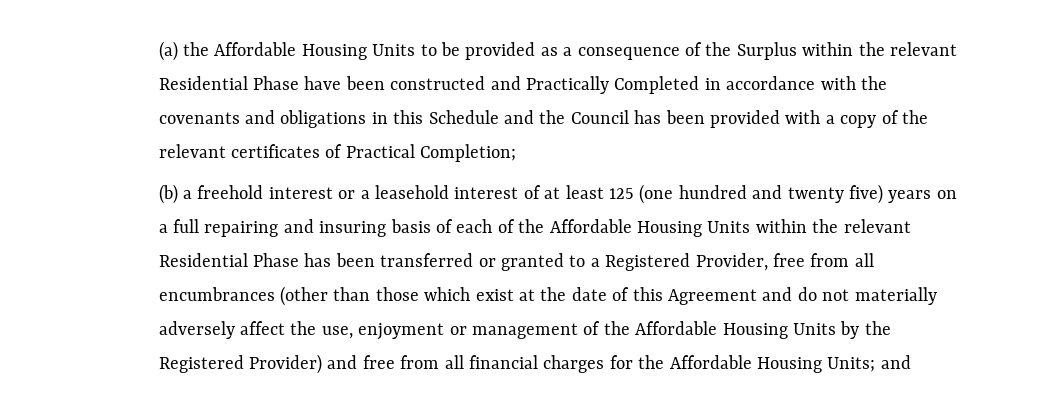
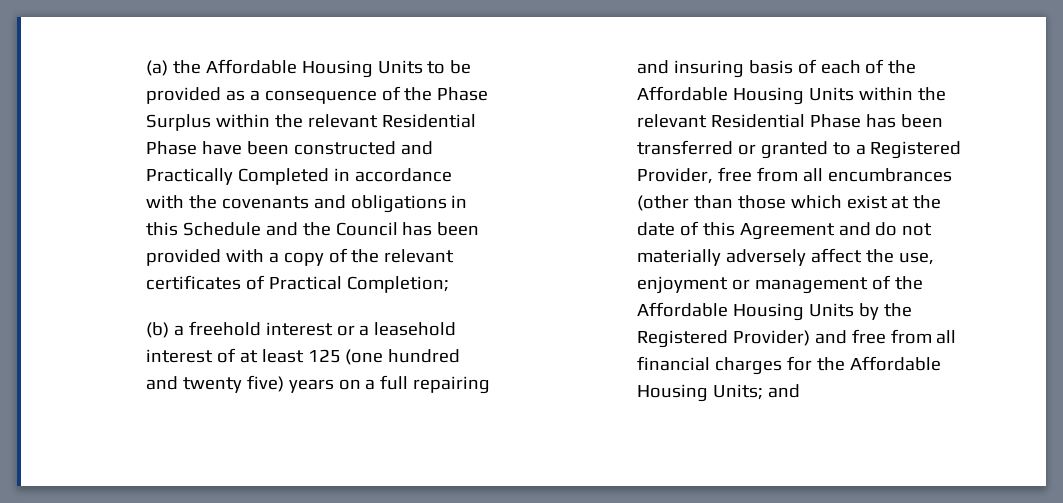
- (a) the Affordable Housing Units to be provided as a consequence of the Surplus within the relevant Residential Phase have been constructed and Practically Completed in accordance with the covenants and obligations in this Schedule and the Council has been provided with a copy of the relevant certificates of Practical Completion;
+ (a) the Affordable Housing Units to be provided as a consequence of the Phase Surplus within the relevant Residential Phase have been constructed and Practically Completed in accordance with the covenants and obligations in this Schedule and the Council has been provided with a copy of the relevant certificates of Practical Completion;

